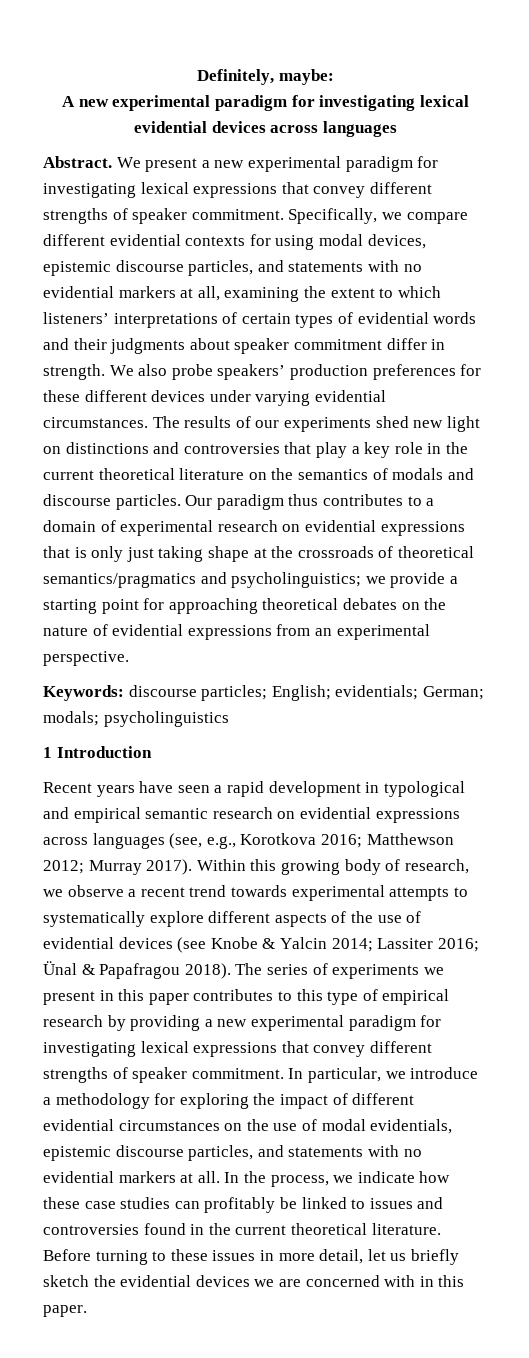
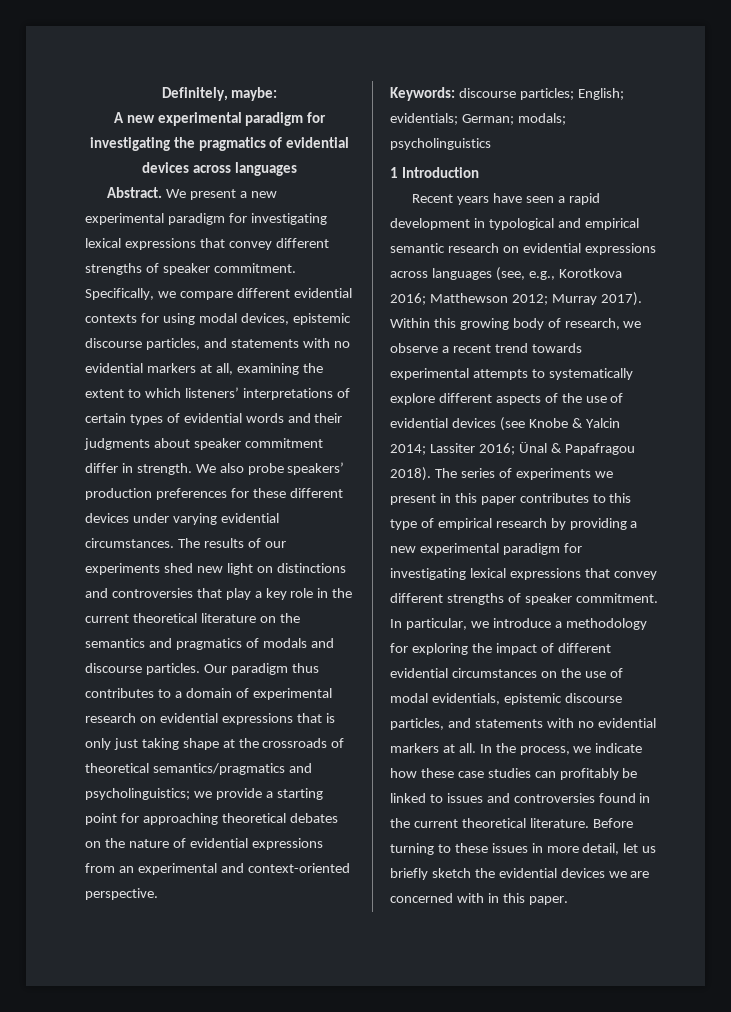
- A new experimental paradigm for investigating lexical evidential devices across languages
+ A new experimental paradigm for investigating the pragmatics of evidential devices across languages
- The results of our experiments shed new light on distinctions and controversies that play a key role in the current theoretical literature on the semantics of modals and discourse particles.
+ The results of our experiments shed new light on distinctions and controversies that play a key role in the current theoretical literature on the semantics and pragmatics of modals and discourse particles.
- Our paradigm thus contributes to a domain of experimental research on evidential expressions that is only just taking shape at the crossroads of theoretical semantics/pragmatics and psycholinguistics; we provide a starting point for approaching theoretical debates on the nature of evidential expressions from an experimental perspective.
+ Our paradigm thus contributes to a domain of experimental research on evidential expressions that is only just taking shape at the crossroads of theoretical semantics/pragmatics and psycholinguistics; we provide a starting point for approaching theoretical debates on the nature of evidential expressions from an experimental and context-oriented perspective.

